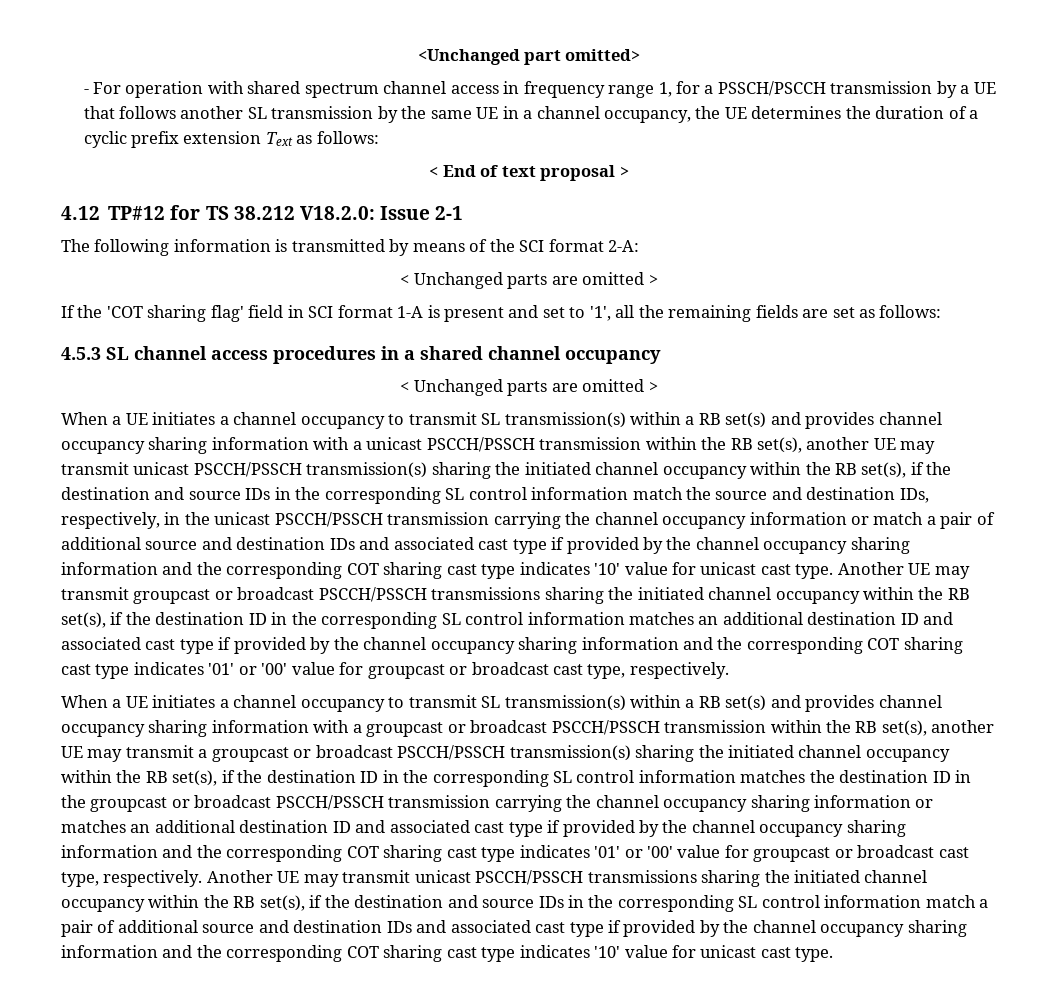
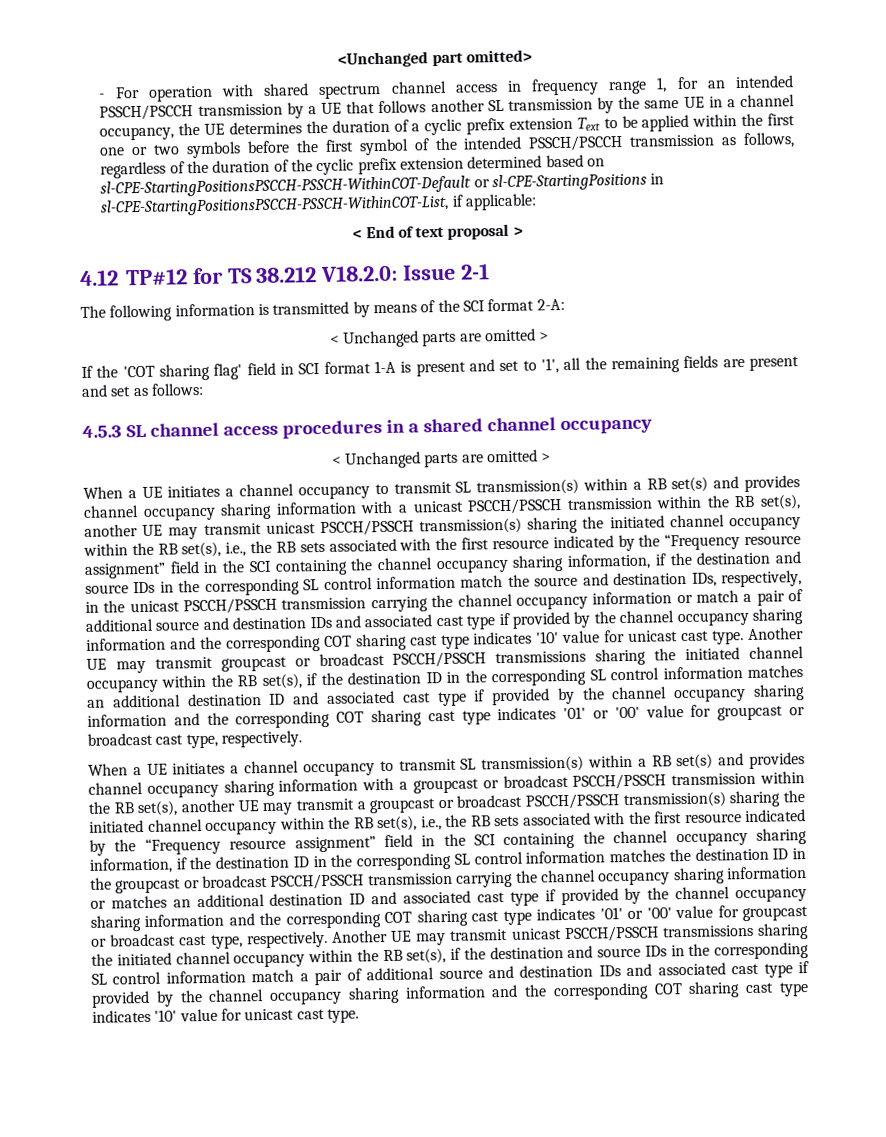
- - For operation with shared spectrum channel access in frequency range 1, for a PSSCH/PSCCH transmission by a UE that follows another SL transmission by the same UE in a channel occupancy, the UE determines the duration of a cyclic prefix extension Text as follows:
+ - For operation with shared spectrum channel access in frequency range 1, for an intended PSSCH/PSCCH transmission by a UE that follows another SL transmission by the same UE in a channel occupancy, the UE determines the duration of a cyclic prefix extension Text to be applied within the first one or two symbols before the first symbol of the intended PSSCH/PSCCH transmission as follows, regardless of the duration of the cyclic prefix extension determined based on sl-CPE-StartingPositionsPSCCH-PSSCH-WithinCOT-Default or sl-CPE-StartingPositions in sl-CPE-StartingPositionsPSCCH-PSSCH-WithinCOT-List, if applicable:
- If the 'COT sharing flag' field in SCI format 1-A is present and set to '1', all the remaining fields are set as follows:
+ If the 'COT sharing flag' field in SCI format 1-A is present and set to '1', all the remaining fields are present and set as follows:
- When a UE initiates a channel occupancy to transmit SL transmission(s) within a RB set(s) and provides channel occupancy sharing information with a unicast PSCCH/PSSCH transmission within the RB set(s), another UE may transmit unicast PSCCH/PSSCH transmission(s) sharing the initiated channel occupancy within the RB set(s), if the destination and source IDs in the corresponding SL control information match the source and destination IDs, respectively, in the unicast PSCCH/PSSCH transmission carrying the channel occupancy information or match a pair of additional source and destination IDs and associated cast type if provided by the channel occupancy sharing information and the corresponding COT sharing cast type indicates '10' value for unicast cast type.
+ When a UE initiates a channel occupancy to transmit SL transmission(s) within a RB set(s) and provides channel occupancy sharing information with a unicast PSCCH/PSSCH transmission within the RB set(s), another UE may transmit unicast PSCCH/PSSCH transmission(s) sharing the initiated channel occupancy within the RB set(s), i.e., the RB sets associated with the first resource indicated by the “Frequency resource assignment” field in the SCI containing the channel occupancy sharing information, if the destination and source IDs in the corresponding SL control information match the source and destination IDs, respectively, in the unicast PSCCH/PSSCH transmission carrying the channel occupancy information or match a pair of additional source and destination IDs and associated cast type if provided by the channel occupancy sharing information and the corresponding COT sharing cast type indicates '10' value for unicast cast type.
- When a UE initiates a channel occupancy to transmit SL transmission(s) within a RB set(s) and provides channel occupancy sharing information with a groupcast or broadcast PSCCH/PSSCH transmission within the RB set(s), another UE may transmit a groupcast or broadcast PSCCH/PSSCH transmission(s) sharing the initiated channel occupancy within the RB set(s), if the destination ID in the corresponding SL control information matches the destination ID in the groupcast or broadcast PSCCH/PSSCH transmission carrying the channel occupancy sharing information or matches an additional destination ID and associated cast type if provided by the channel occupancy sharing information and the corresponding COT sharing cast type indicates '01' or '00' value for groupcast or broadcast cast type, respectively.
+ When a UE initiates a channel occupancy to transmit SL transmission(s) within a RB set(s) and provides channel occupancy sharing information with a groupcast or broadcast PSCCH/PSSCH transmission within the RB set(s), another UE may transmit a groupcast or broadcast PSCCH/PSSCH transmission(s) sharing the initiated channel occupancy within the RB set(s), i.e., the RB sets associated with the first resource indicated by the “Frequency resource assignment” field in the SCI containing the channel occupancy sharing information, if the destination ID in the corresponding SL control information matches the destination ID in the groupcast or broadcast PSCCH/PSSCH transmission carrying the channel occupancy sharing information or matches an additional destination ID and associated cast type if provided by the channel occupancy sharing information and the corresponding COT sharing cast type indicates '01' or '00' value for groupcast or broadcast cast type, respectively.

